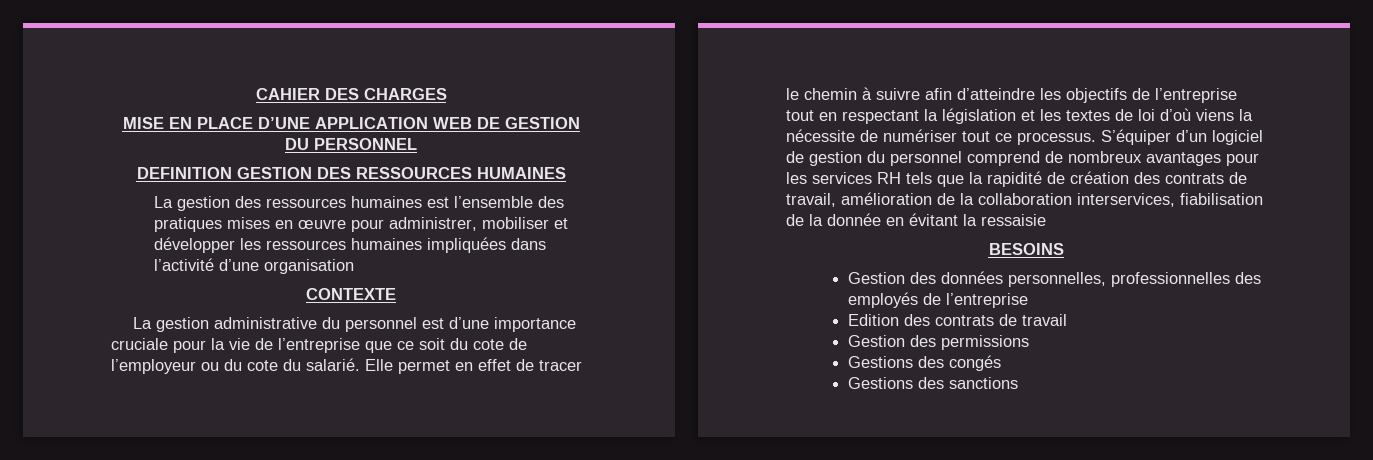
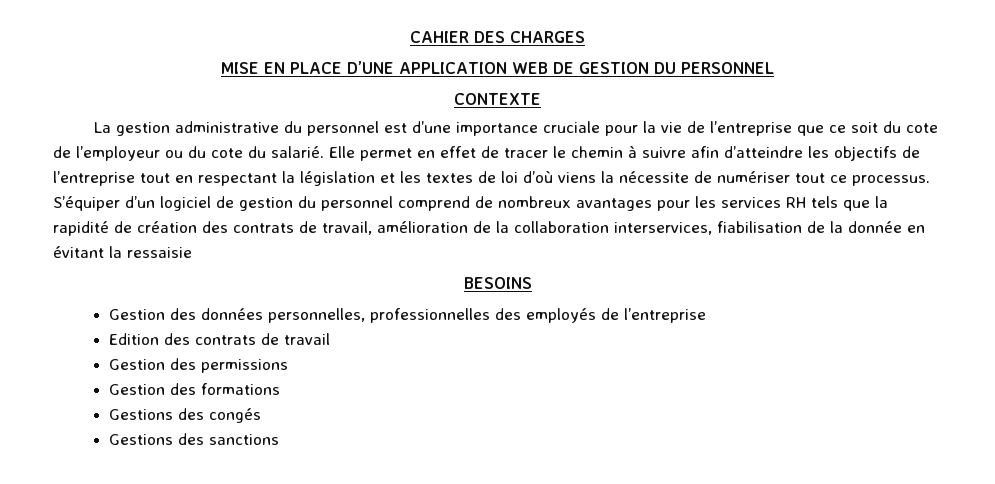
- DEFINITION GESTION DES RESSOURCES HUMAINES
- La gestion des ressources humaines est l’ensemble des pratiques mises en œuvre pour administrer, mobiliser et développer les ressources humaines impliquées dans l’activité d’une organisation
+ Gestion des formations

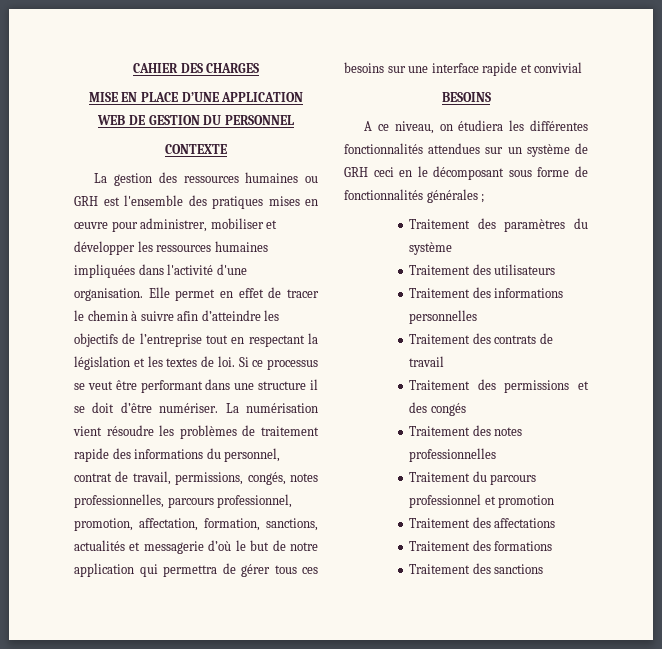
- La gestion administrative du personnel est d’une importance cruciale pour la vie de l’entreprise que ce soit du cote de l’employeur ou du cote du salarié.
+ La gestion des ressources humaines ou GRH est l'ensemble des pratiques mises en œuvre pour administrer, mobiliser et développer les ressources humaines impliquées dans l'activité d'une organisation.
- Elle permet en effet de tracer le chemin à suivre afin d’atteindre les objectifs de l’entreprise tout en respectant la législation et les textes de loi d’où viens la nécessite de numériser tout ce processus. S’équiper d’un logiciel de gestion du personnel comprend de nombreux avantages pour les services RH tels que la rapidité de création des contrats de travail, amélioration de la collaboration interservices, fiabilisation de la donnée en évitant la ressaisie
+ Elle permet en effet de tracer le chemin à suivre afin d’atteindre les objectifs de l’entreprise tout en respectant la législation et les textes de loi. Si ce processus se veut être performant dans une structure il se doit d’être numériser. La numérisation vient résoudre les problèmes de traitement rapide des informations du personnel, contrat de travail, permissions, congés, notes professionnelles, parcours professionnel, promotion, affectation, formation, sanctions, actualités et messagerie d’où le but de notre application qui permettra de gérer tous ces besoins sur une interface rapide et convivial
  BESOINS
- Gestion des données personnelles, professionnelles des employés de l’entreprise
- Edition des contrats de travail
+ A ce niveau, on étudiera les différentes fonctionnalités attendues sur un système de GRH ceci en le décomposant sous forme de fonctionnalités générales ;
+ Traitement des paramètres du système
+ Traitement des utilisateurs
+ Traitement des informations personnelles
+ Traitement des contrats de travail
- Gestion des permissions
- Gestion des formations
- Gestions des congés
- Gestions des sanctions
+ Traitement des permissions et des congés
+ Traitement des notes professionnelles
+ Traitement du parcours professionnel et promotion
+ Traitement des affectations
+ Traitement des formations
+ Traitement des sanctions

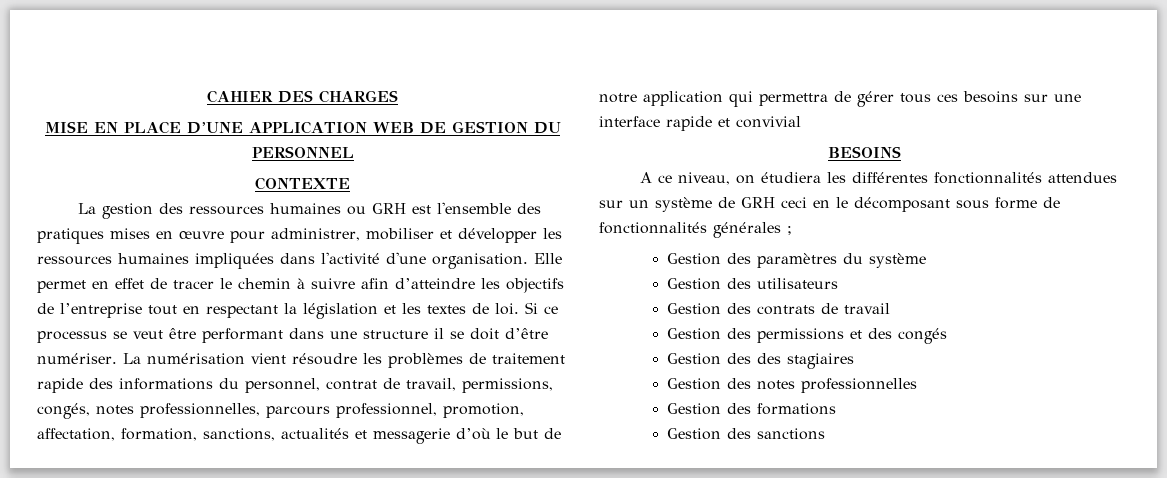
- Traitement des paramètres du système
+ Gestion des paramètres du système
- Traitement des utilisateurs
+ Gestion des utilisateurs
- Traitement des informations personnelles
- Traitement des contrats de travail
+ Gestion des contrats de travail
- Traitement des permissions et des congés
+ Gestion des permissions et des congés
- Traitement des notes professionnelles
- Traitement du parcours professionnel et promotion
- Traitement des affectations
- Traitement des formations
+ Gestion des des stagiaires
+ Gestion des notes professionnelles
+ Gestion des formations
- Traitement des sanctions
+ Gestion des sanctions

